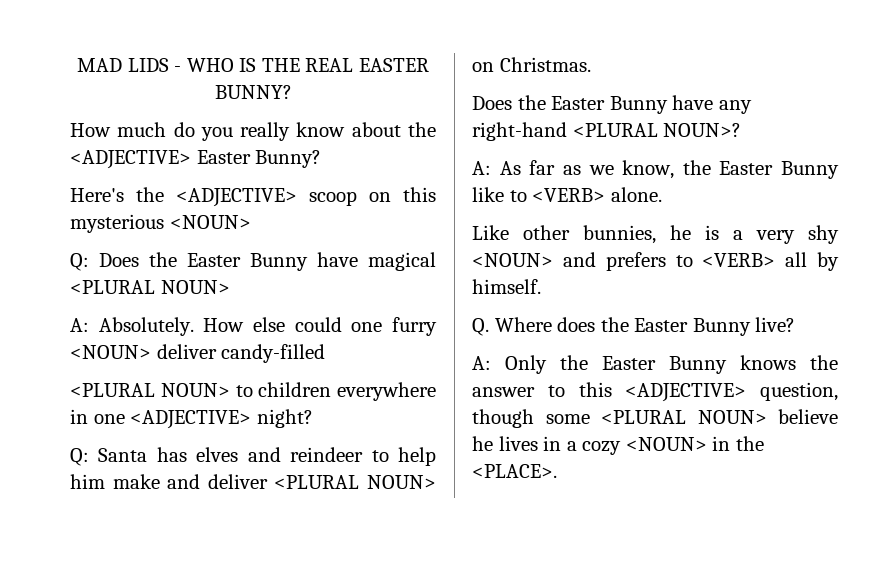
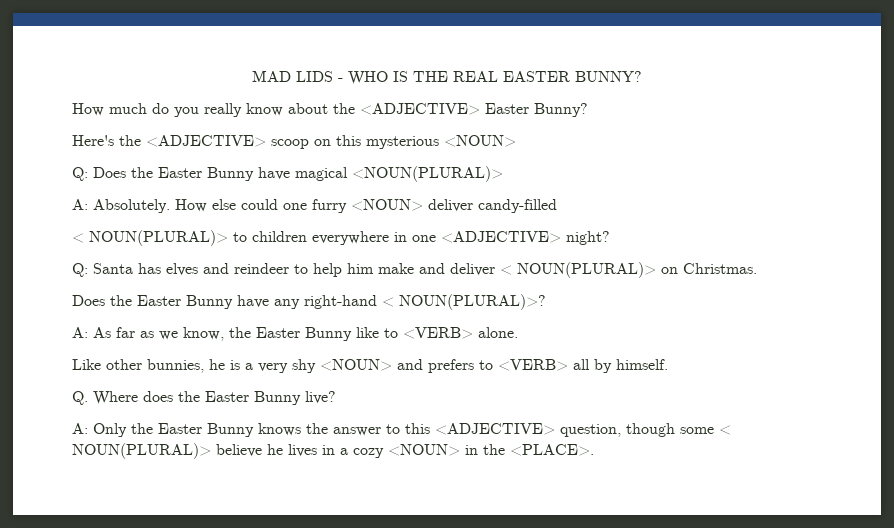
- Q: Does the Easter Bunny have magical <PLURAL NOUN>
+ Q: Does the Easter Bunny have magical <NOUN(PLURAL)>
- <PLURAL NOUN> to children everywhere in one <ADJECTIVE> night?
+ < NOUN(PLURAL)> to children everywhere in one <ADJECTIVE> night?
- Q: Santa has elves and reindeer to help him make and deliver <PLURAL NOUN> on Christmas.
+ Q: Santa has elves and reindeer to help him make and deliver < NOUN(PLURAL)> on Christmas.
- Does the Easter Bunny have any right-hand <PLURAL NOUN>?
+ Does the Easter Bunny have any right-hand < NOUN(PLURAL)>?
- A: Only the Easter Bunny knows the answer to this <ADJECTIVE> question, though some <PLURAL NOUN> believe he lives in a cozy <NOUN> in the <PLACE>.
+ A: Only the Easter Bunny knows the answer to this <ADJECTIVE> question, though some < NOUN(PLURAL)> believe he lives in a cozy <NOUN> in the <PLACE>.

